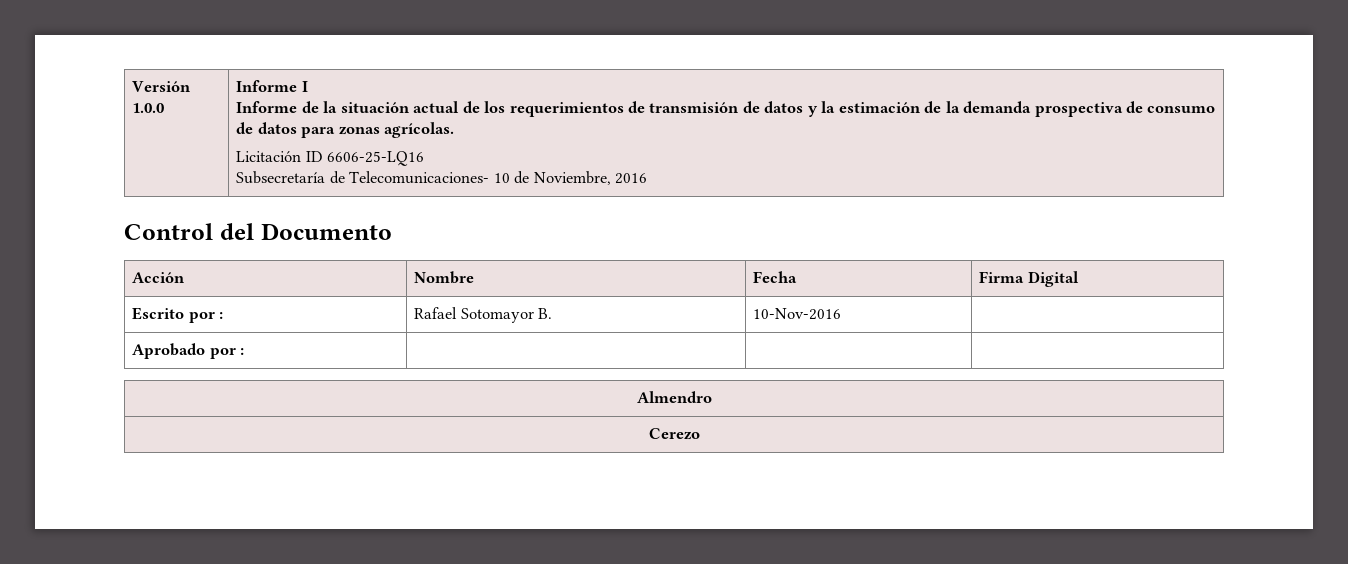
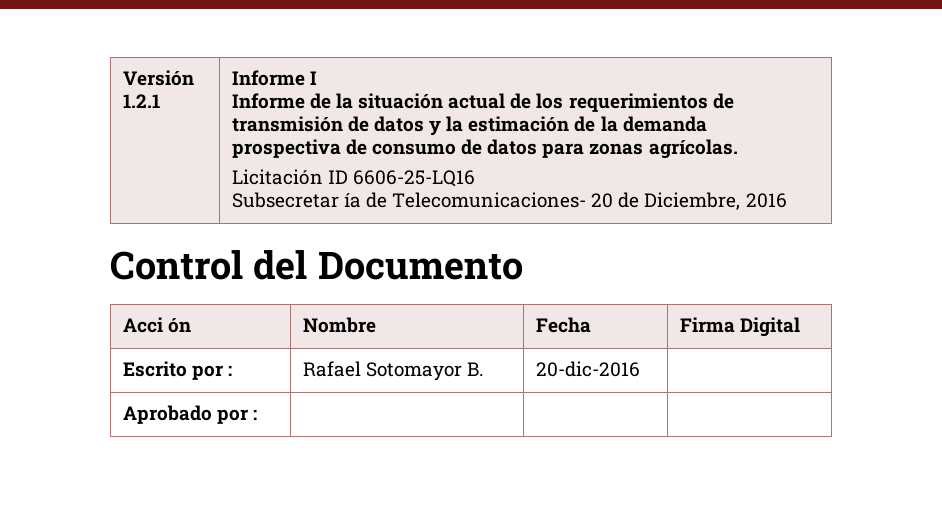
- Versión 1.0.0
+ Versión 1.2.1
- Subsecretaría de Telecomunicaciones- 10 de Noviembre, 2016
+ Subsecretar ía de Telecomunicaciones- 20 de Diciembre, 2016
- Acción | Nombre | Fecha | Firma Digital
+ Acci ón | Nombre | Fecha | Firma Digital
- Escrito por : | Rafael Sotomayor B. | 10-Nov-2016 |
+ Escrito por : | Rafael Sotomayor B. | 20-dic-2016 |
- Almendro
- Cerezo

